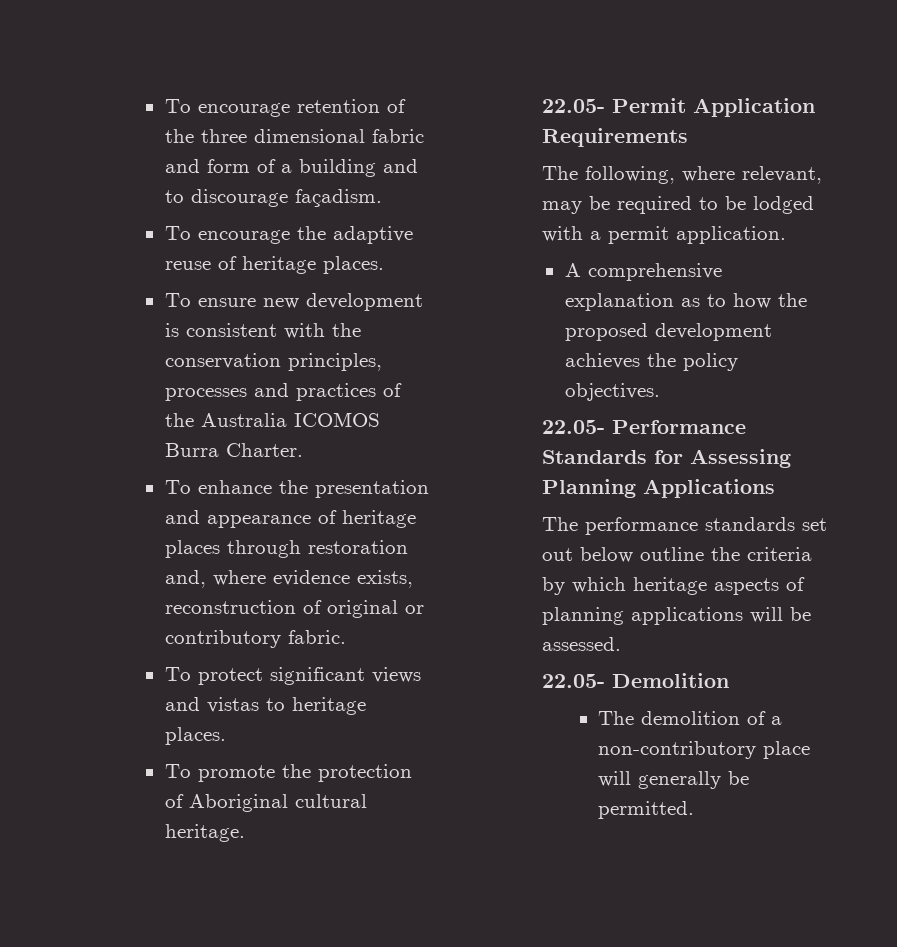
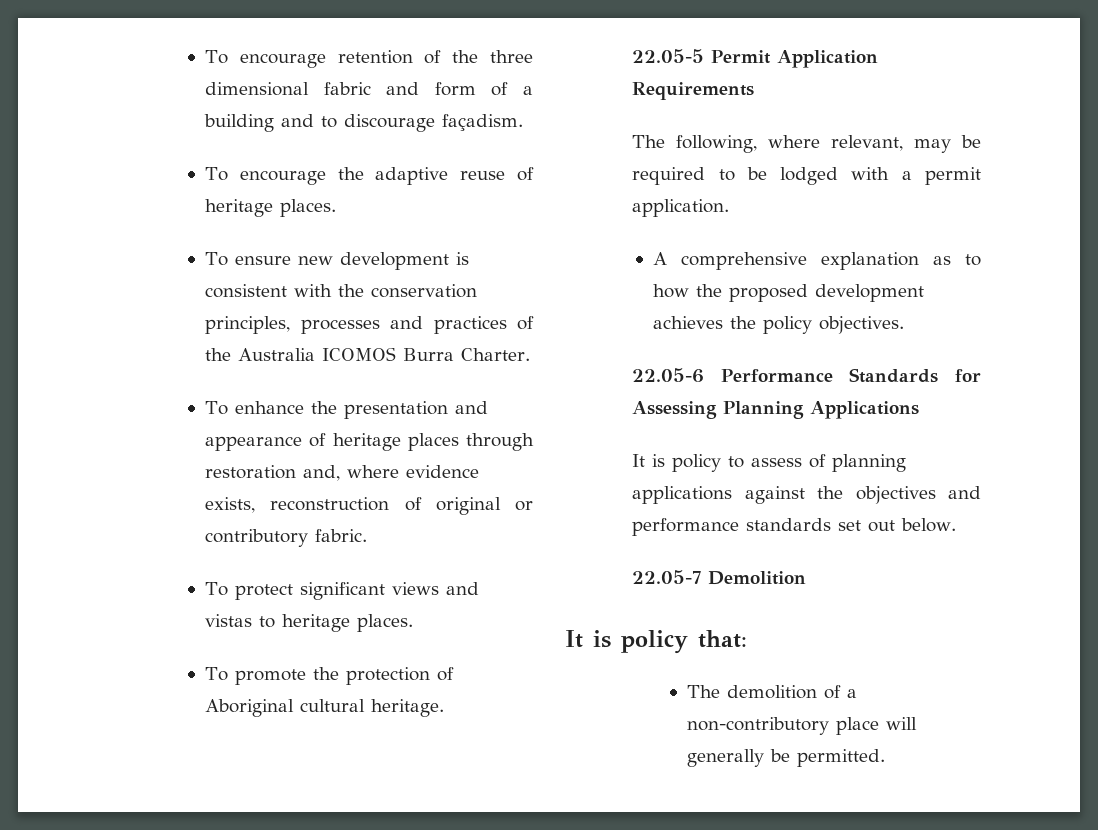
- 22.05- Permit Application Requirements
+ 22.05-5 Permit Application Requirements
- 22.05- Performance Standards for Assessing Planning Applications
+ 22.05-6 Performance Standards for Assessing Planning Applications
- The performance standards set out below outline the criteria by which heritage aspects of planning applications will be assessed.
- 22.05- Demolition
+ It is policy to assess of planning applications against the objectives and performance standards set out below.
+ 22.05-7 Demolition
+ It is policy that:

